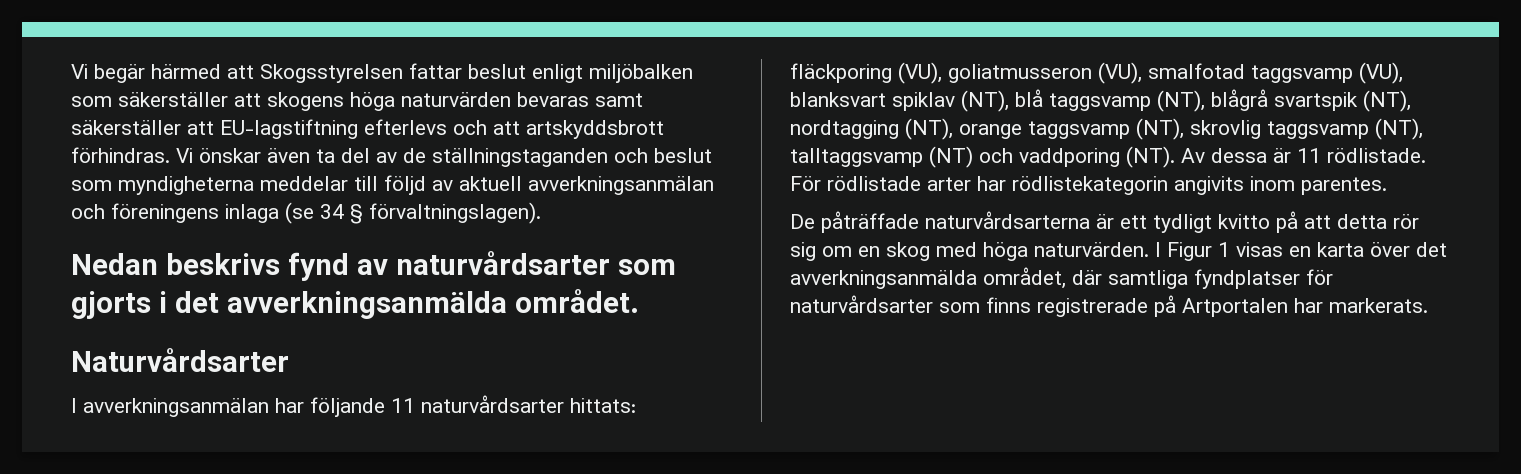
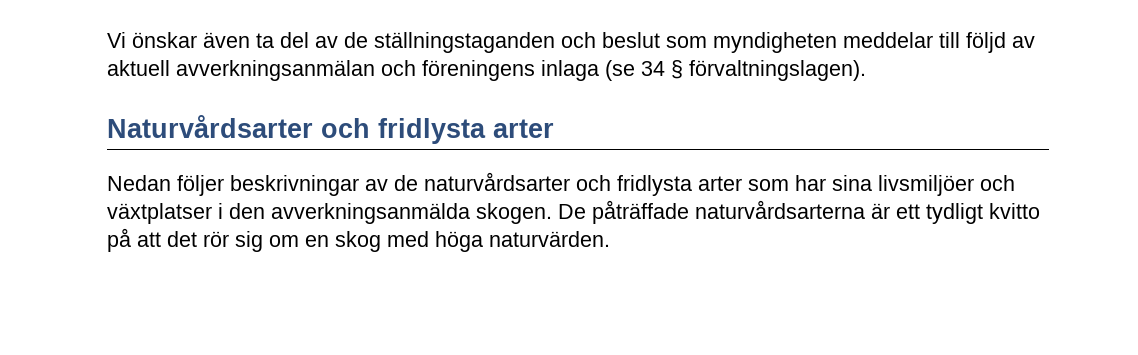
- Vi begär härmed att Skogsstyrelsen fattar beslut enligt miljöbalken som säkerställer att skogens höga naturvärden bevaras samt säkerställer att EU-lagstiftning efterlevs och att artskyddsbrott förhindras. Vi önskar även ta del av de ställningstaganden och beslut som myndigheterna meddelar till följd av aktuell avverkningsanmälan och föreningens inlaga (se 34 § förvaltningslagen).
+ Vi önskar även ta del av de ställningstaganden och beslut som myndigheten meddelar till följd av aktuell avverkningsanmälan och föreningens inlaga (se 34 § förvaltningslagen).
- Nedan beskrivs fynd av naturvårdsarter som gjorts i det avverkningsanmälda området.
- Naturvårdsarter
- I avverkningsanmälan har följande 11 naturvårdsarter hittats: fläckporing (VU), goliatmusseron (VU), smalfotad taggsvamp (VU), blanksvart spiklav (NT), blå taggsvamp (NT), blågrå svartspik (NT), nordtagging (NT), orange taggsvamp (NT), skrovlig taggsvamp (NT), talltaggsvamp (NT) och vaddporing (NT). Av dessa är 11 rödlistade. För rödlistade arter har rödlistekategorin angivits inom parentes.
- De påträffade naturvårdsarterna är ett tydligt kvitto på att detta rör sig om en skog med höga naturvärden. I Figur 1 visas en karta över det avverkningsanmälda området, där samtliga fyndplatser för naturvårdsarter som finns registrerade på Artportalen har markerats.
+ Naturvårdsarter och fridlysta arter
+ Nedan följer beskrivningar av de naturvårdsarter och fridlysta arter som har sina livsmiljöer och växtplatser i den avverkningsanmälda skogen. De påträffade naturvårdsarterna är ett tydligt kvitto på att det rör sig om en skog med höga naturvärden.

